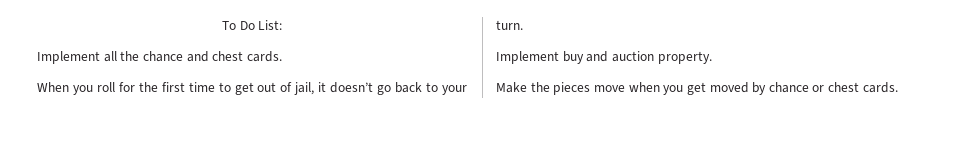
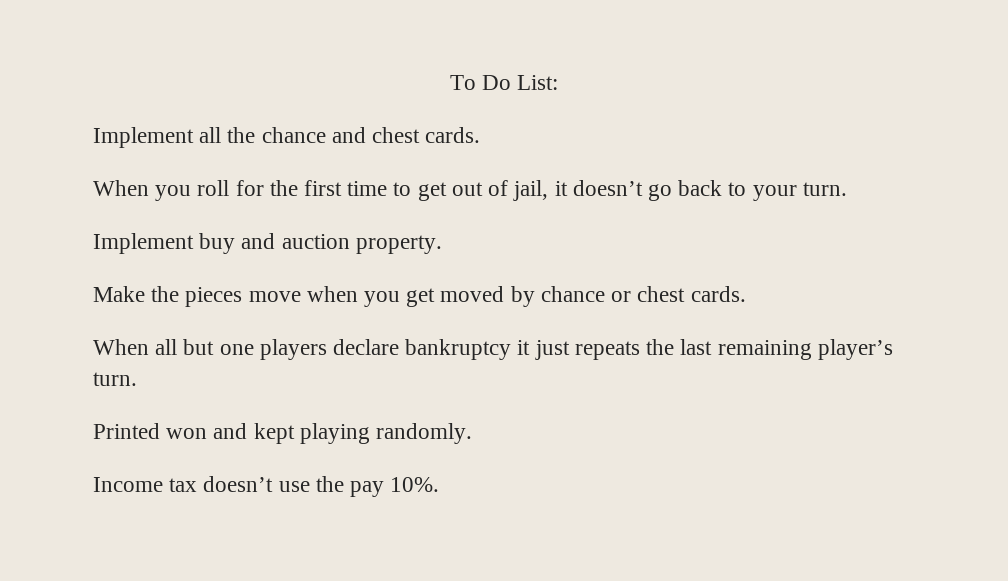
+ When all but one players declare bankruptcy it just repeats the last remaining player’s turn.
+ Printed won and kept playing randomly.
+ Income tax doesn’t use the pay 10%.

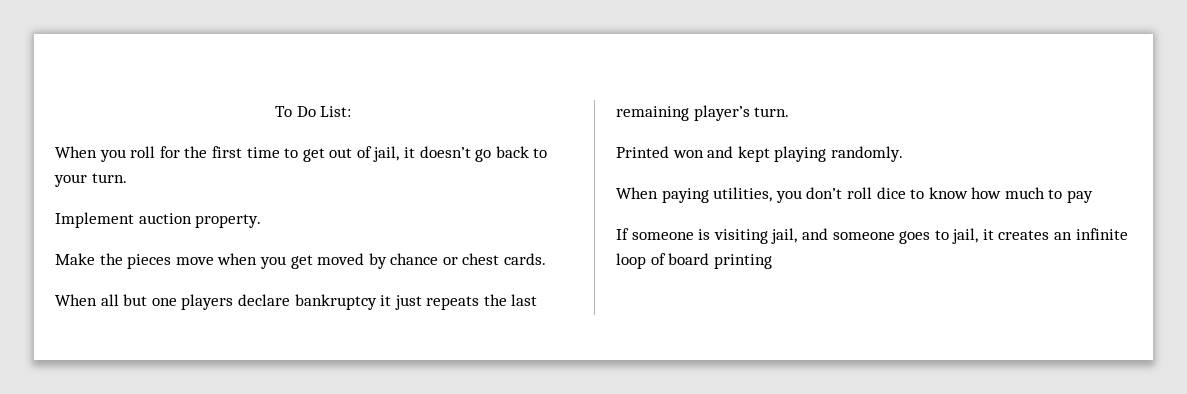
- Implement all the chance and chest cards.
- Implement buy and auction property.
+ Implement auction property.
- Income tax doesn’t use the pay 10%.
+ When paying utilities, you don’t roll dice to know how much to pay
+ If someone is visiting jail, and someone goes to jail, it creates an infinite loop of board printing

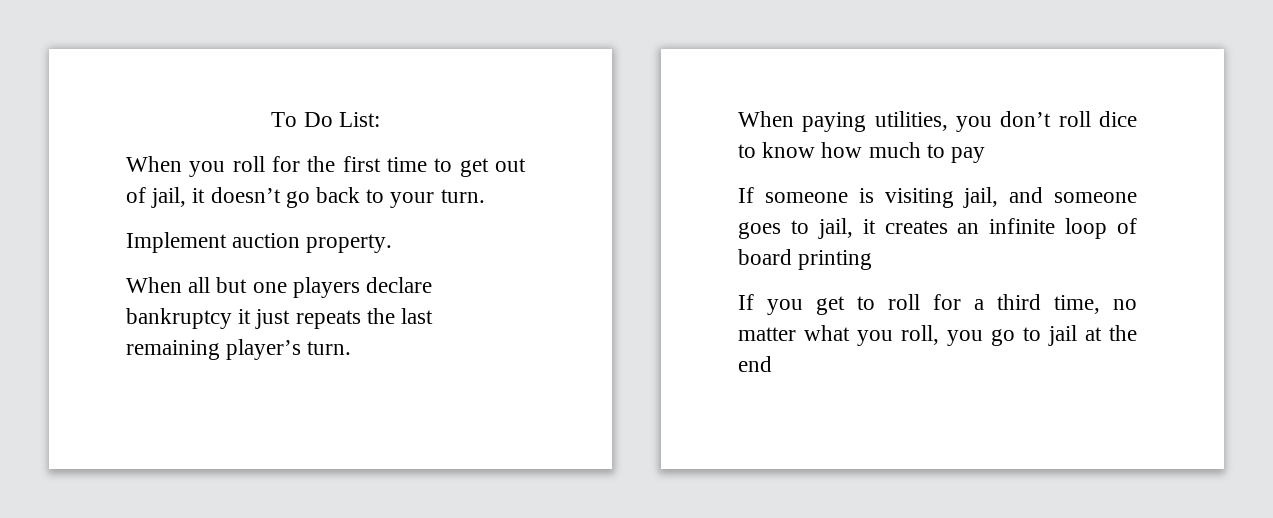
- Make the pieces move when you get moved by chance or chest cards.
- Printed won and kept playing randomly.
+ If you get to roll for a third time, no matter what you roll, you go to jail at the end

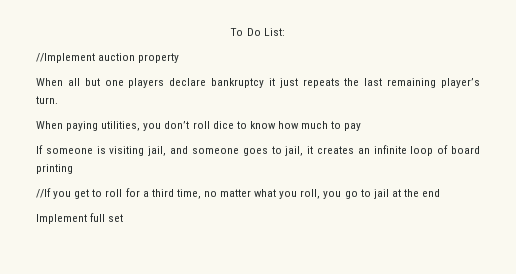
- When you roll for the first time to get out of jail, it doesn’t go back to your turn.
- Implement auction property.
+ //Implement auction property
- If you get to roll for a third time, no matter what you roll, you go to jail at the end
+ //If you get to roll for a third time, no matter what you roll, you go to jail at the end
+ Implement full set

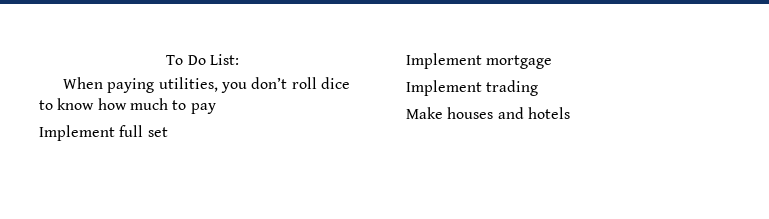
- //Implement auction property
- When all but one players declare bankruptcy it just repeats the last remaining player’s turn.
- If someone is visiting jail, and someone goes to jail, it creates an infinite loop of board printing
- //If you get to roll for a third time, no matter what you roll, you go to jail at the end
  Implement full set
+ Implement mortgage
+ Implement trading
+ Make houses and hotels

